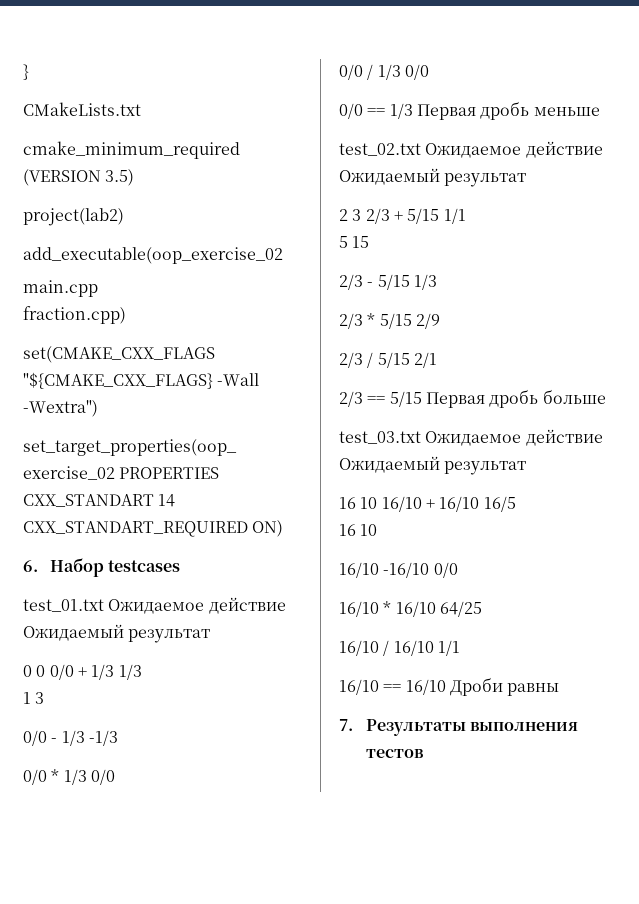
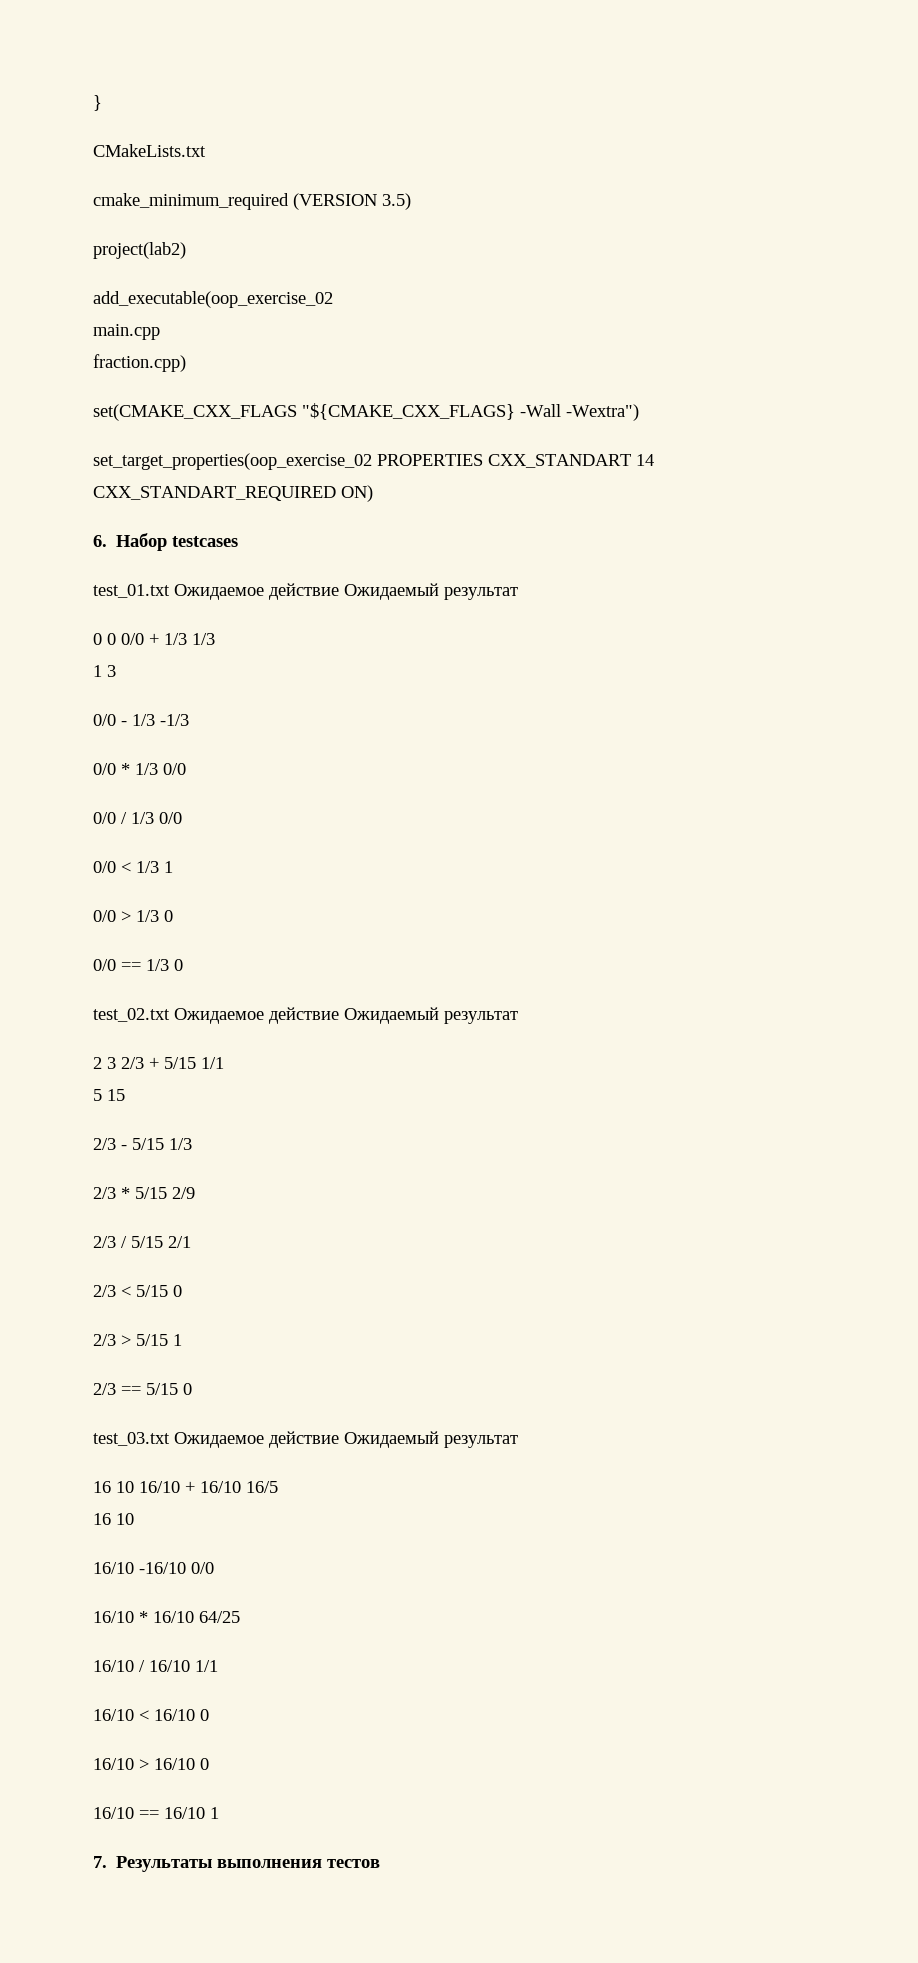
+ 0/0 < 1/3 1
+ 0/0 > 1/3 0
- 0/0 == 1/3 Первая дробь меньше
+ 0/0 == 1/3 0
+ 2/3 < 5/15 0
+ 2/3 > 5/15 1
- 2/3 == 5/15 Первая дробь больше
+ 2/3 == 5/15 0
+ 16/10 < 16/10 0
+ 16/10 > 16/10 0
- 16/10 == 16/10 Дроби равны
+ 16/10 == 16/10 1

